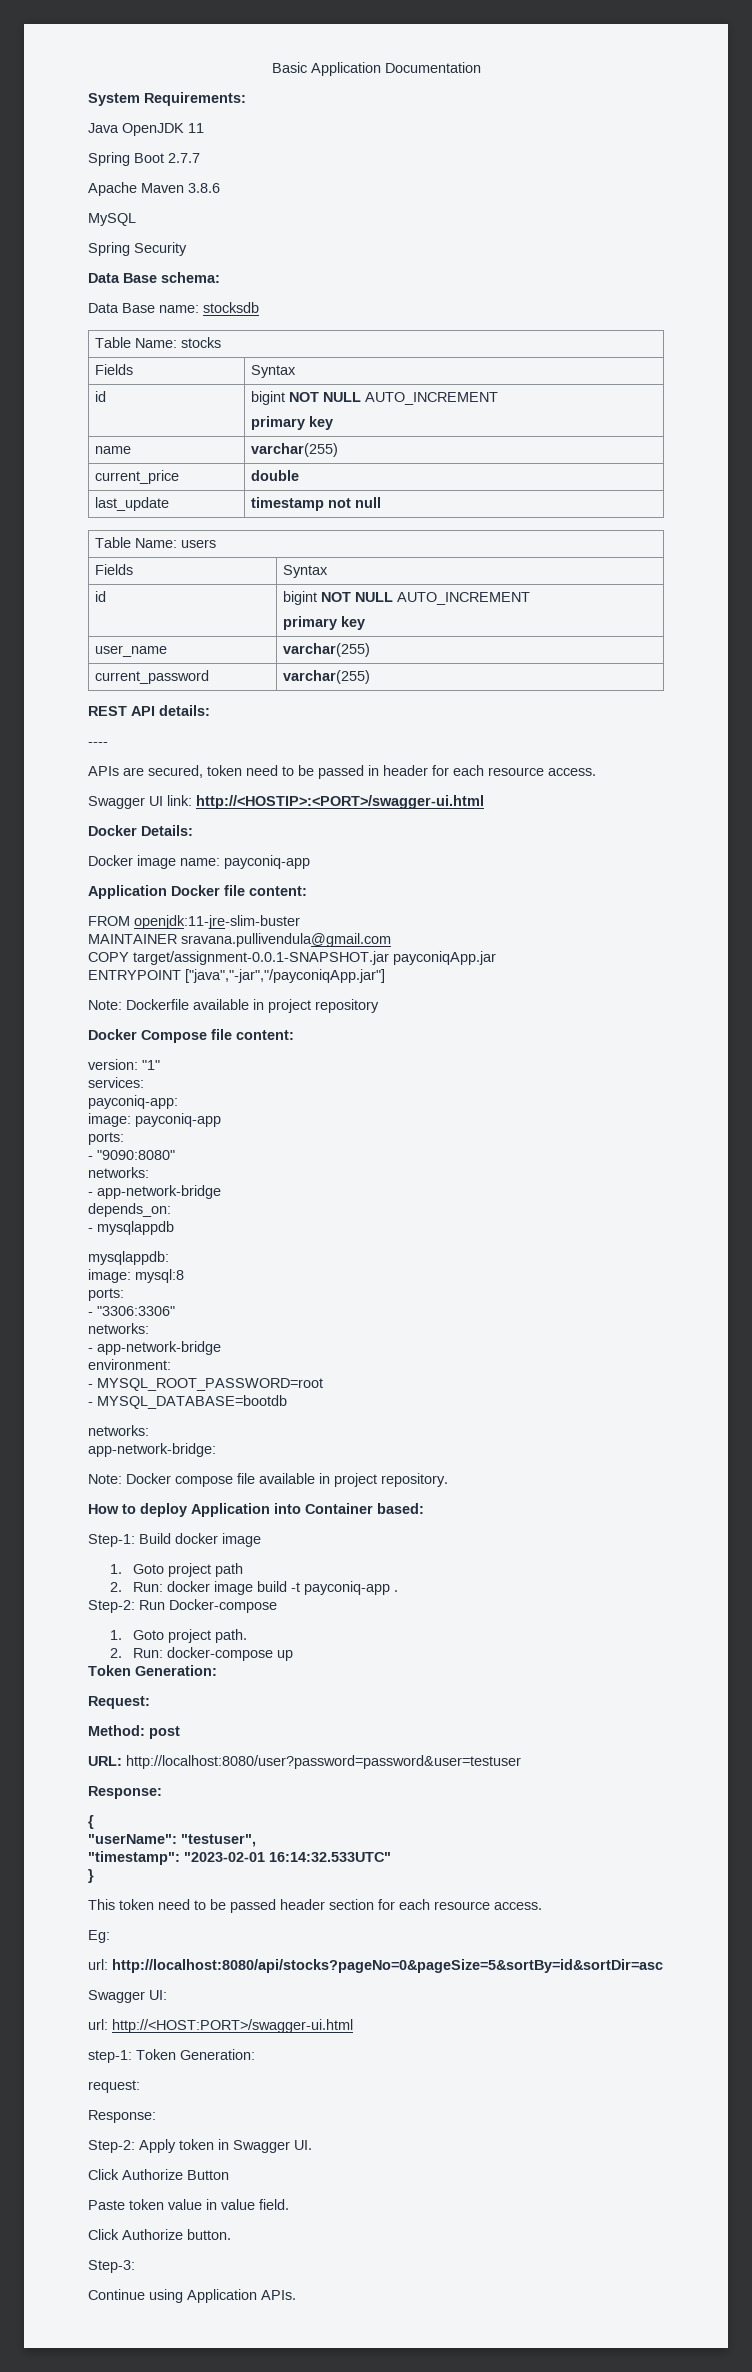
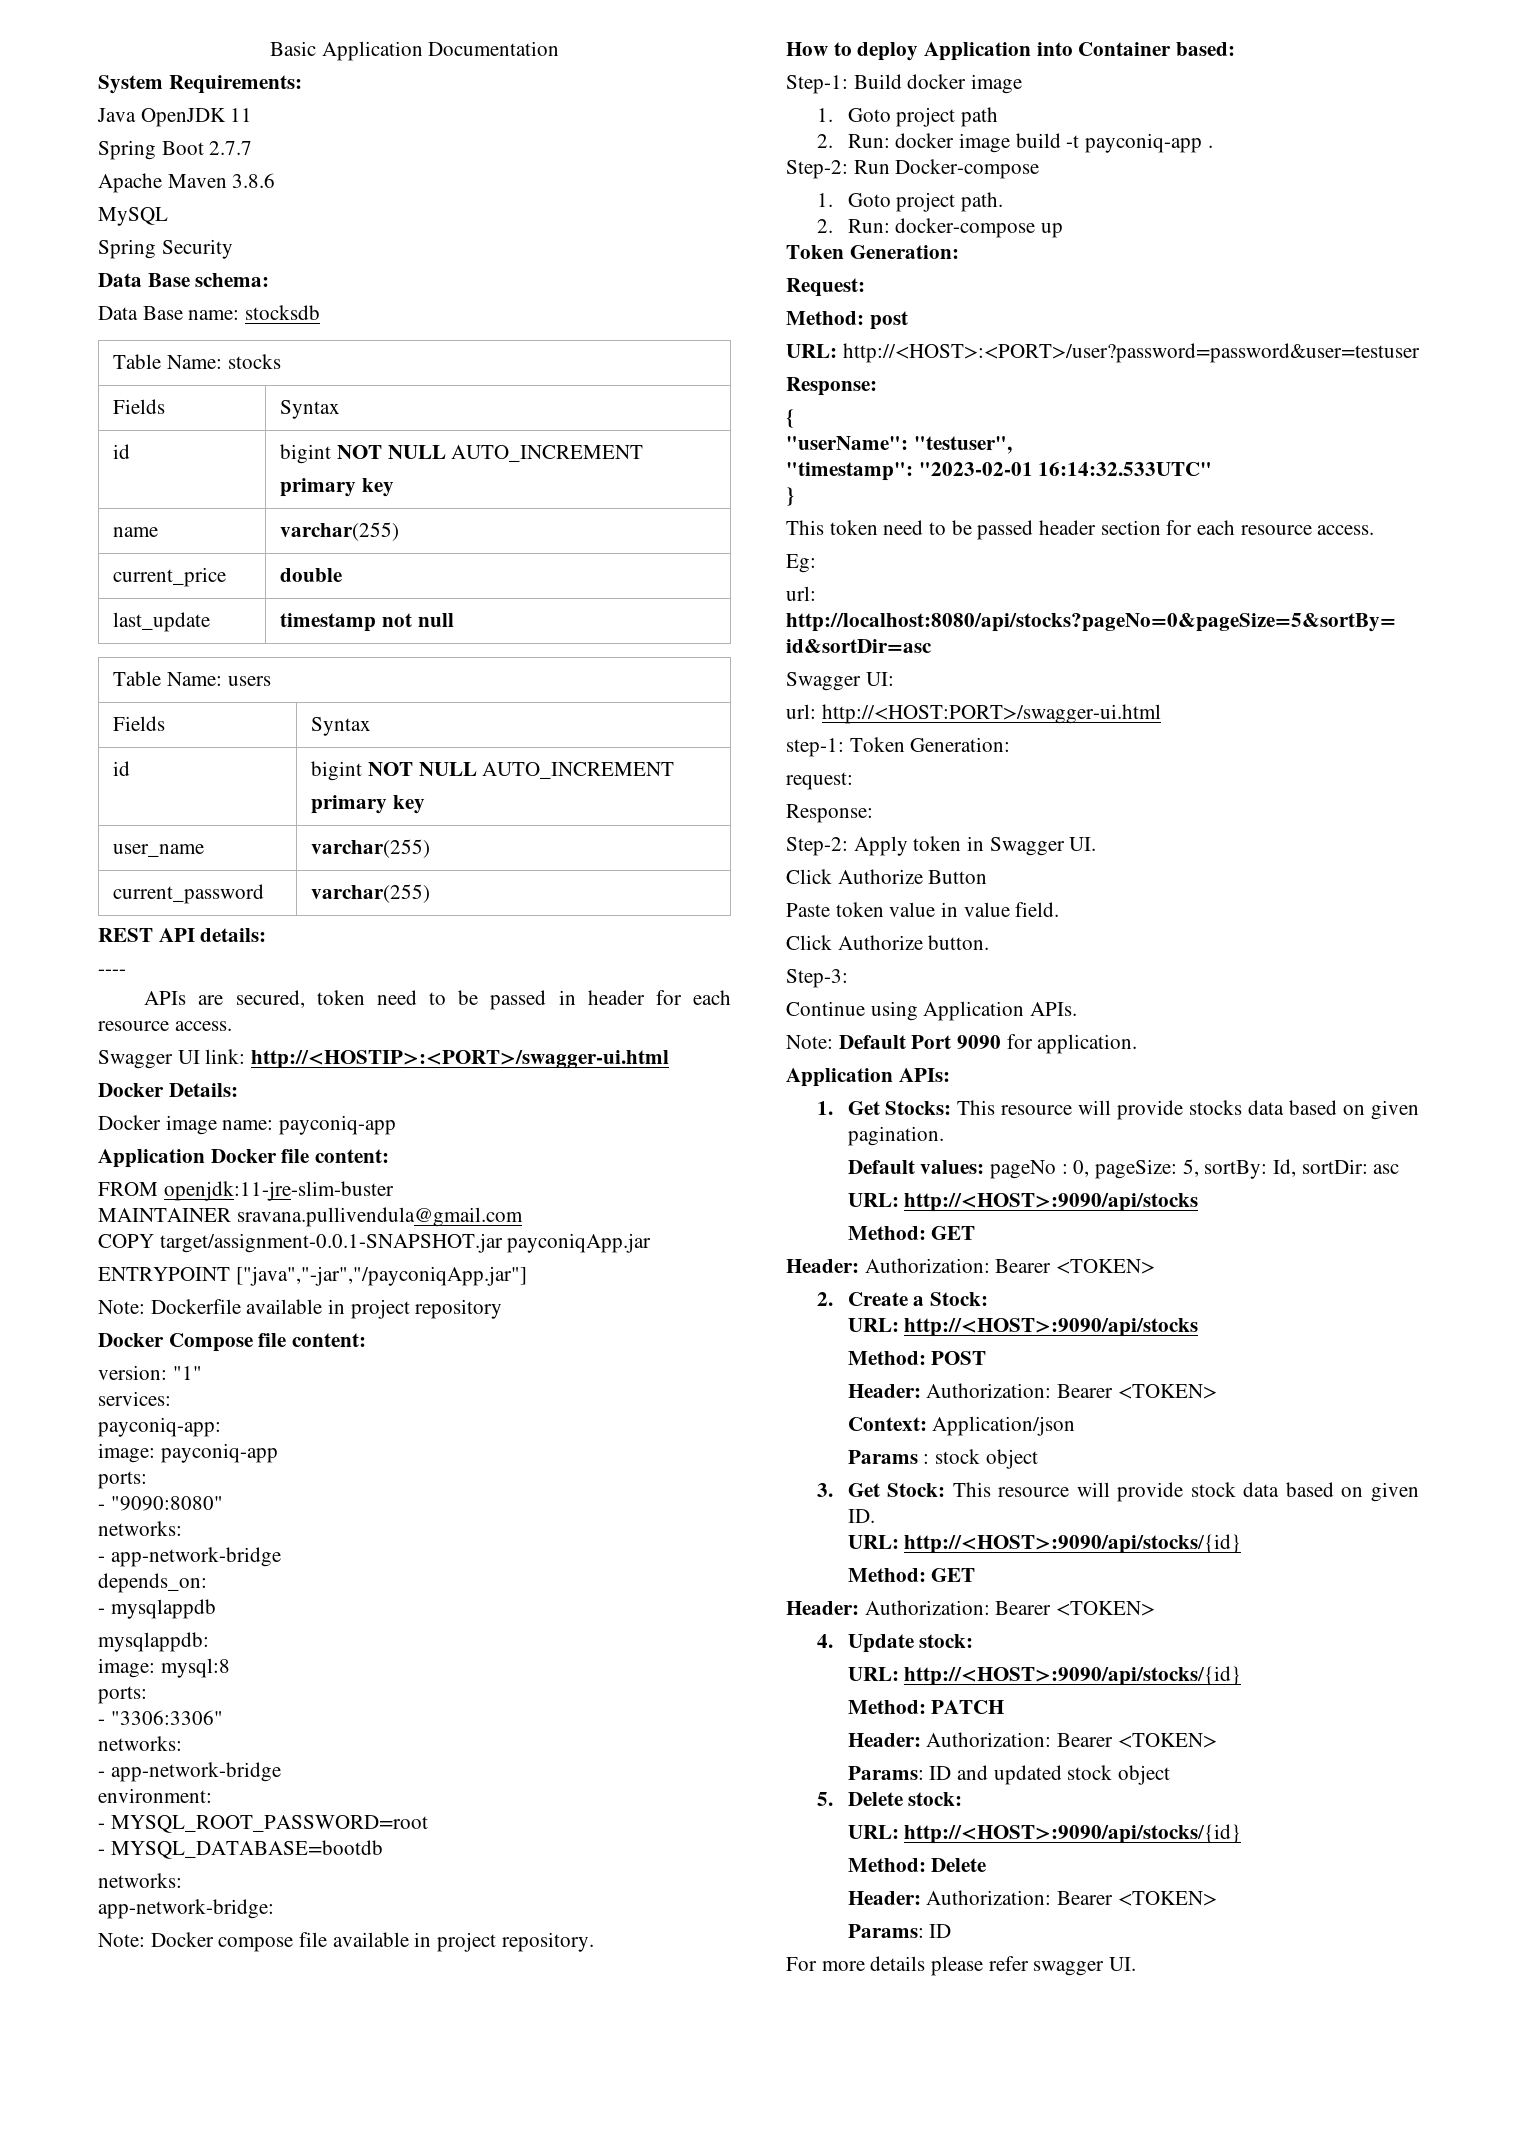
- URL: http://localhost:8080/user?password=password&user=testuser
+ URL: http://<HOST>:<PORT>/user?password=password&user=testuser
+ Note: Default Port 9090 for application.
+ Application APIs:
+ 1. Get Stocks: This resource will provide stocks data based on given pagination.
+ Default values: pageNo : 0, pageSize: 5, sortBy: Id, sortDir: asc
+ URL: http://<HOST>:9090/api/stocks
+ Method: GET
+ Header: Authorization: Bearer <TOKEN>
+ 2. Create a Stock:
+ URL: http://<HOST>:9090/api/stocks
+ Method: POST
+ Header: Authorization: Bearer <TOKEN>
+ Context: Application/json
+ Params : stock object
+ 3. Get Stock: This resource will provide stock data based on given ID.
+ URL: http://<HOST>:9090/api/stocks/{id}
+ Method: GET
+ Header: Authorization: Bearer <TOKEN>
+ 4. Update stock:
+ URL: http://<HOST>:9090/api/stocks/{id}
+ Method: PATCH
+ Header: Authorization: Bearer <TOKEN>
+ Params: ID and updated stock object
+ 5. Delete stock:
+ URL: http://<HOST>:9090/api/stocks/{id}
+ Method: Delete
+ Header: Authorization: Bearer <TOKEN>
+ Params: ID
+ For more details please refer swagger UI.

